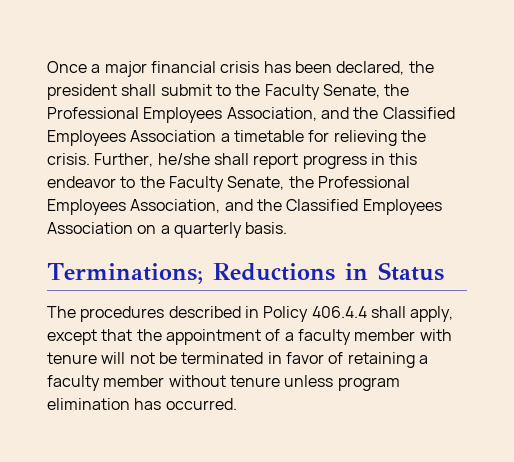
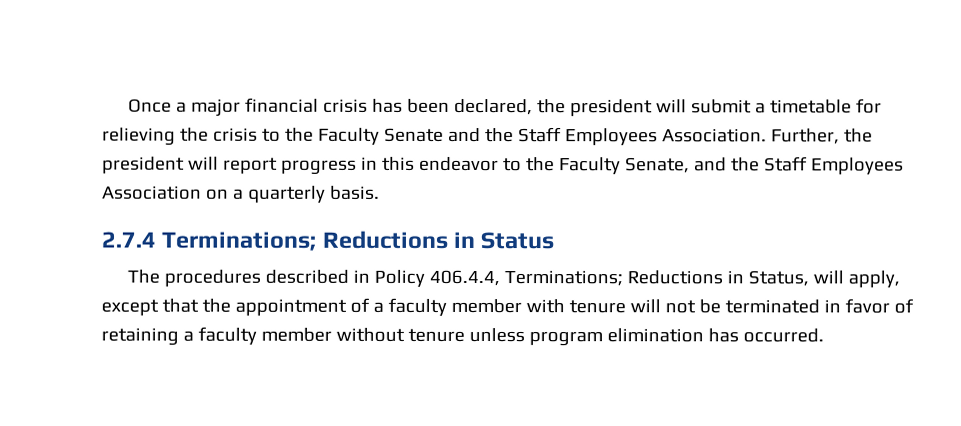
- Once a major financial crisis has been declared, the president shall submit to the Faculty Senate, the Professional Employees Association, and the Classified Employees Association a timetable for relieving the crisis. Further, he/she shall report progress in this endeavor to the Faculty Senate, the Professional Employees Association, and the Classified Employees Association on a quarterly basis.
+ Once a major financial crisis has been declared, the president will submit a timetable for relieving the crisis to the Faculty Senate and the Staff Employees Association. Further, the president will report progress in this endeavor to the Faculty Senate, and the Staff Employees Association on a quarterly basis.
- Terminations; Reductions in Status
+ 2.7.4 Terminations; Reductions in Status
- The procedures described in Policy 406.4.4 shall apply, except that the appointment of a faculty member with tenure will not be terminated in favor of retaining a faculty member without tenure unless program elimination has occurred.
+ The procedures described in Policy 406.4.4, Terminations; Reductions in Status, will apply, except that the appointment of a faculty member with tenure will not be terminated in favor of retaining a faculty member without tenure unless program elimination has occurred.

